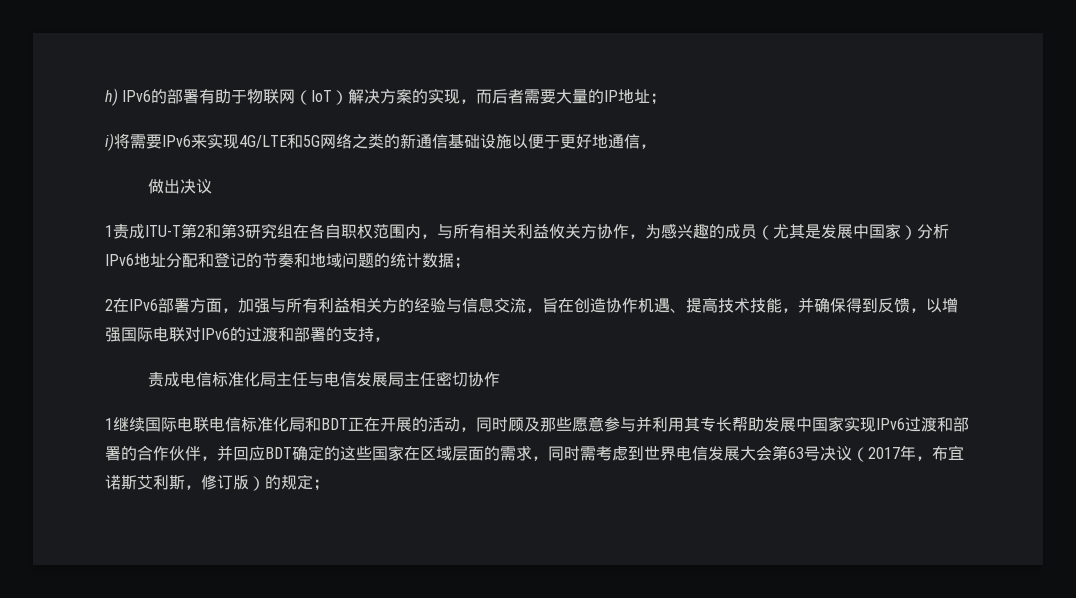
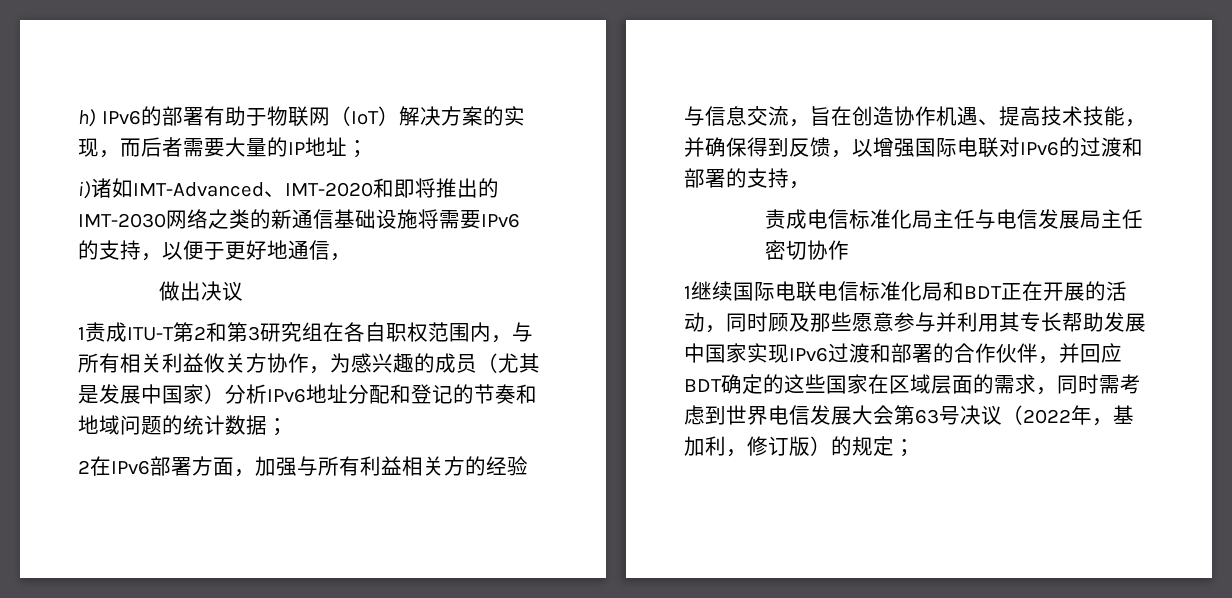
- i)将需要IPv6来实现4G/LTE和5G网络之类的新通信基础设施以便于更好地通信，
+ i)诸如IMT-Advanced、IMT-2020和即将推出的IMT-2030网络之类的新通信基础设施将需要IPv6的支持，以便于更好地通信，
- 1继续国际电联电信标准化局和BDT正在开展的活动，同时顾及那些愿意参与并利用其专长帮助发展中国家实现IPv6过渡和部署的合作伙伴，并回应BDT确定的这些国家在区域层面的需求，同时需考虑到世界电信发展大会第63号决议（2017年，布宜诺斯艾利斯，修订版）的规定；
+ 1继续国际电联电信标准化局和BDT正在开展的活动，同时顾及那些愿意参与并利用其专长帮助发展中国家实现IPv6过渡和部署的合作伙伴，并回应BDT确定的这些国家在区域层面的需求，同时需考虑到世界电信发展大会第63号决议（2022年，基加利，修订版）的规定；

